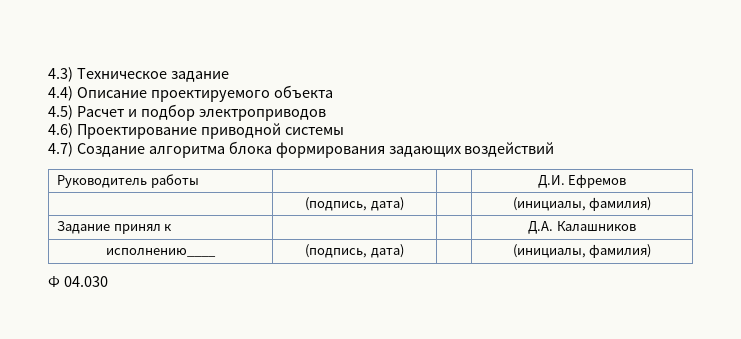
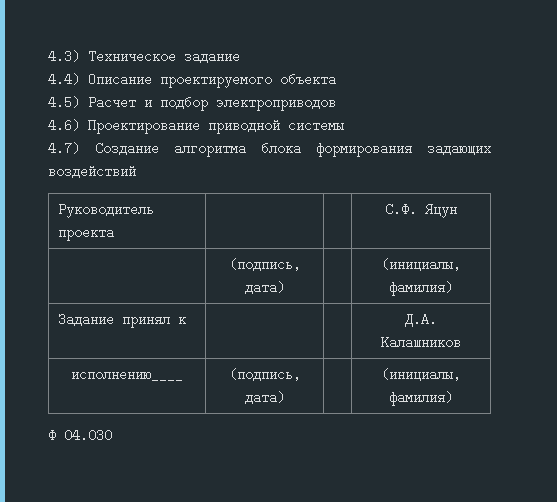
- Руководитель работы | | | Д.И. Ефремов
+ Руководитель проекта | | | С.Ф. Яцун

